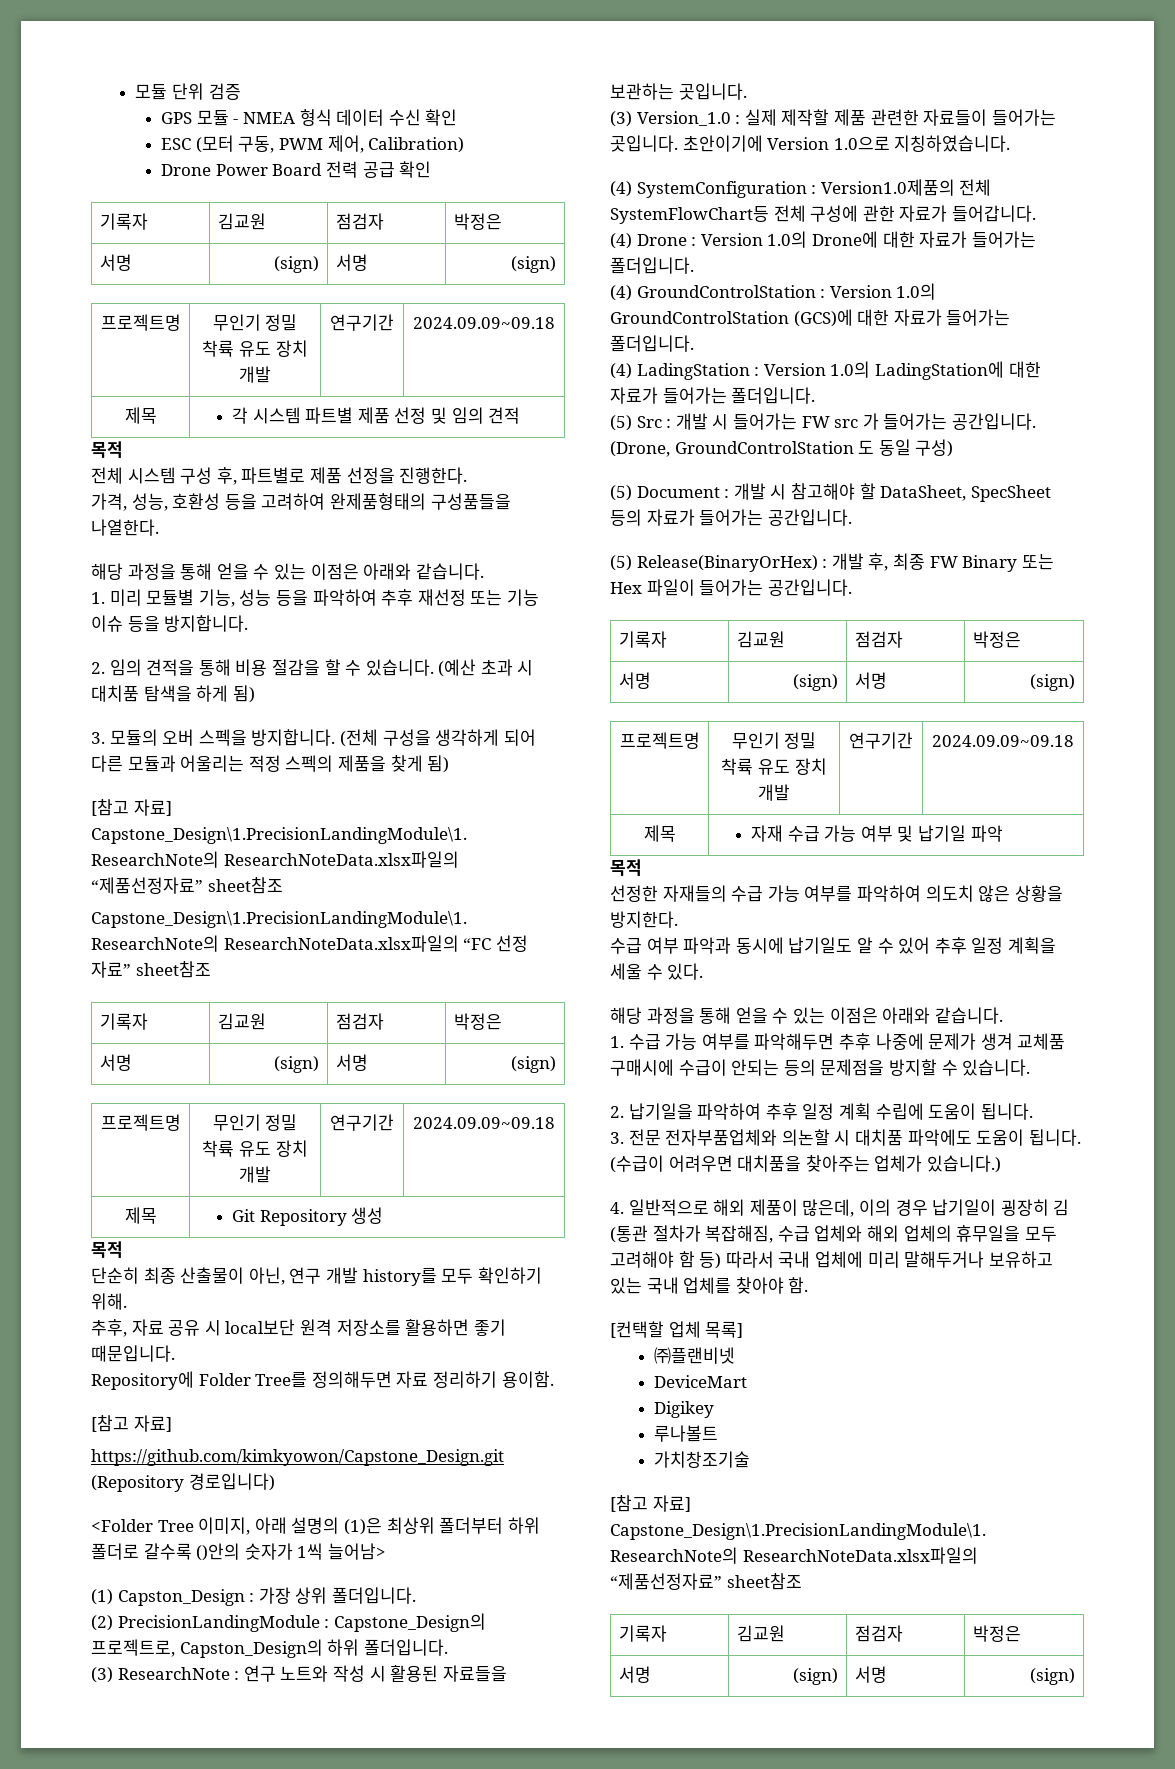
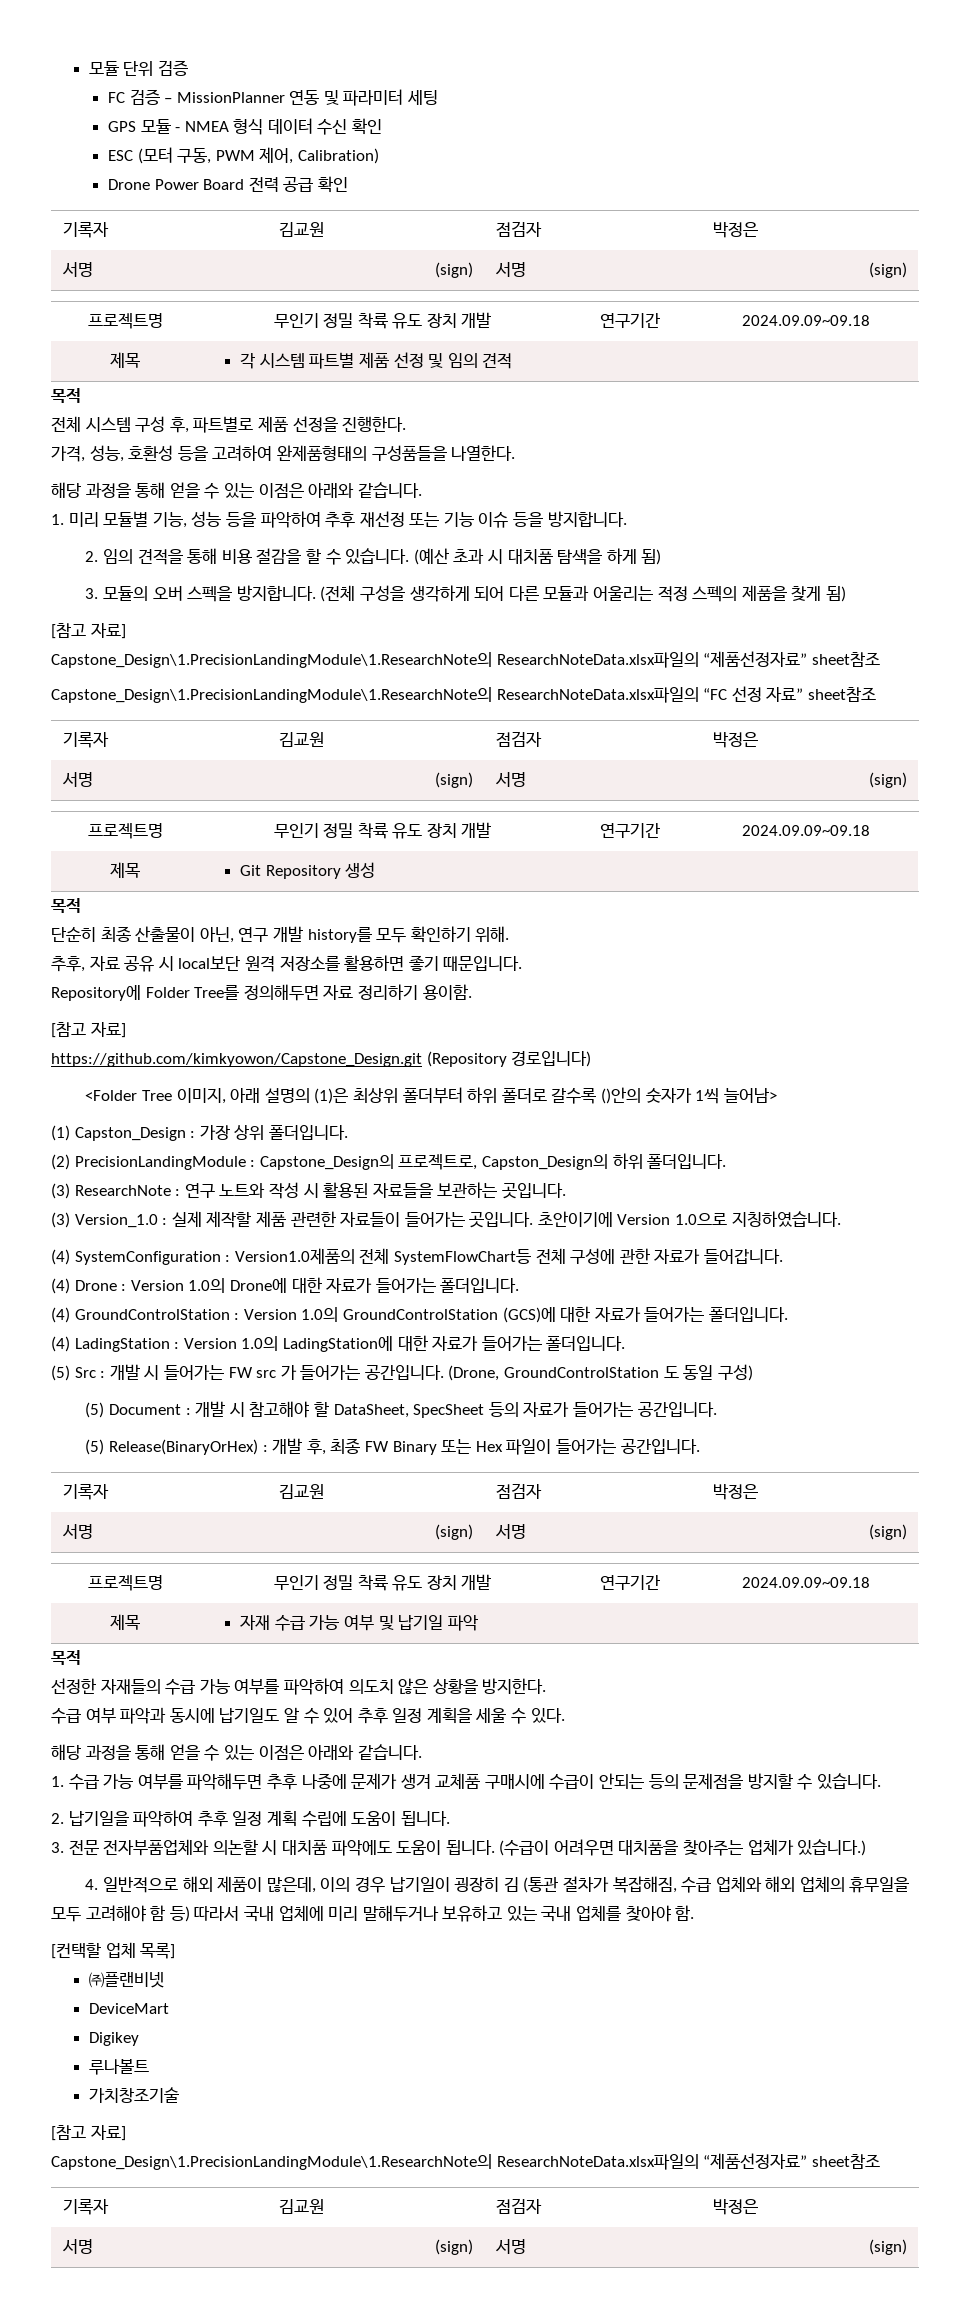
+ FC 검증 – MissionPlanner 연동 및 파라미터 세팅

